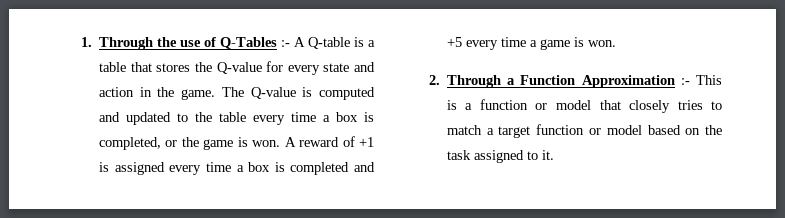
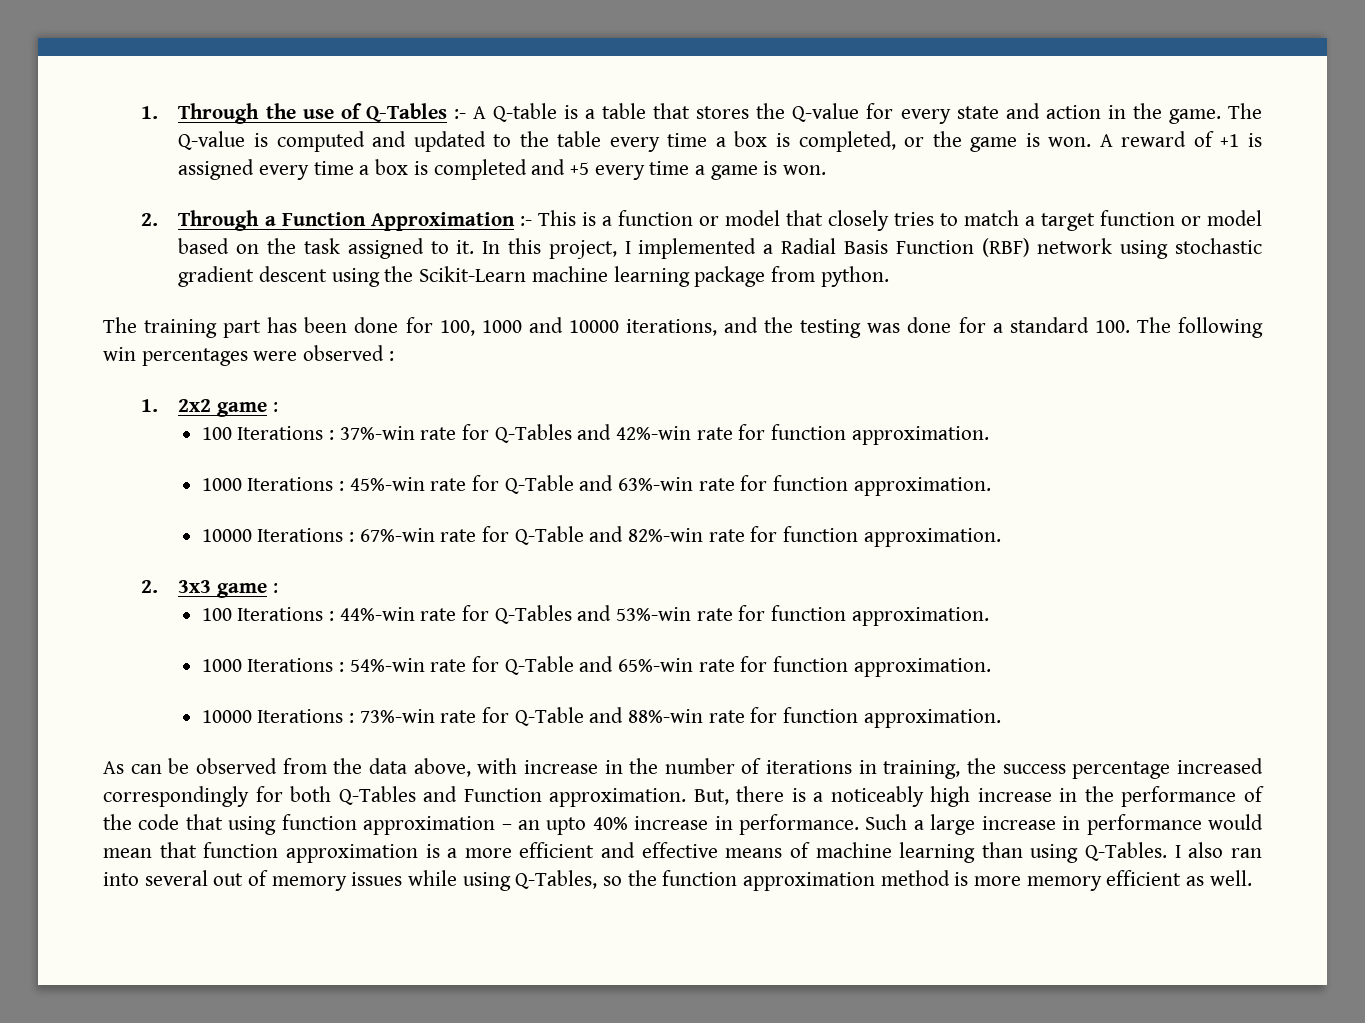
+ In this project, I implemented a Radial Basis Function (RBF) network using stochastic gradient descent using the Scikit-Learn machine learning package from python.
+ The training part has been done for 100, 1000 and 10000 iterations, and the testing was done for a standard 100. The following win percentages were observed :
+ 1. 2x2 game :
+ 100 Iterations : 37%-win rate for Q-Tables and 42%-win rate for function approximation.
+ 1000 Iterations : 45%-win rate for Q-Table and 63%-win rate for function approximation.
+ 10000 Iterations : 67%-win rate for Q-Table and 82%-win rate for function approximation.
+ 2. 3x3 game :
+ 100 Iterations : 44%-win rate for Q-Tables and 53%-win rate for function approximation.
+ 1000 Iterations : 54%-win rate for Q-Table and 65%-win rate for function approximation.
+ 10000 Iterations : 73%-win rate for Q-Table and 88%-win rate for function approximation.
+ As can be observed from the data above, with increase in the number of iterations in training, the success percentage increased correspondingly for both Q-Tables and Function approximation. But, there is a noticeably high increase in the performance of the code that using function approximation – an upto 40% increase in performance. Such a large increase in performance would mean that function approximation is a more efficient and effective means of machine learning than using Q-Tables. I also ran into several out of memory issues while using Q-Tables, so the function approximation method is more memory efficient as well.

